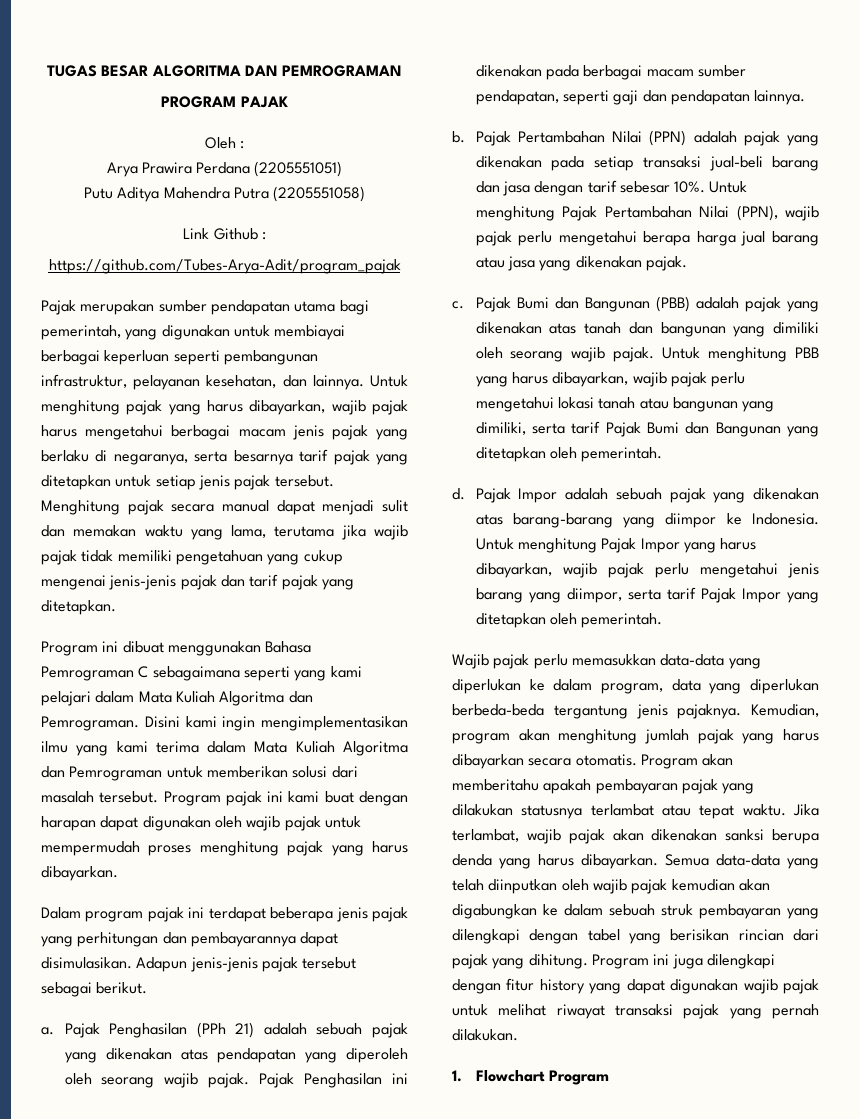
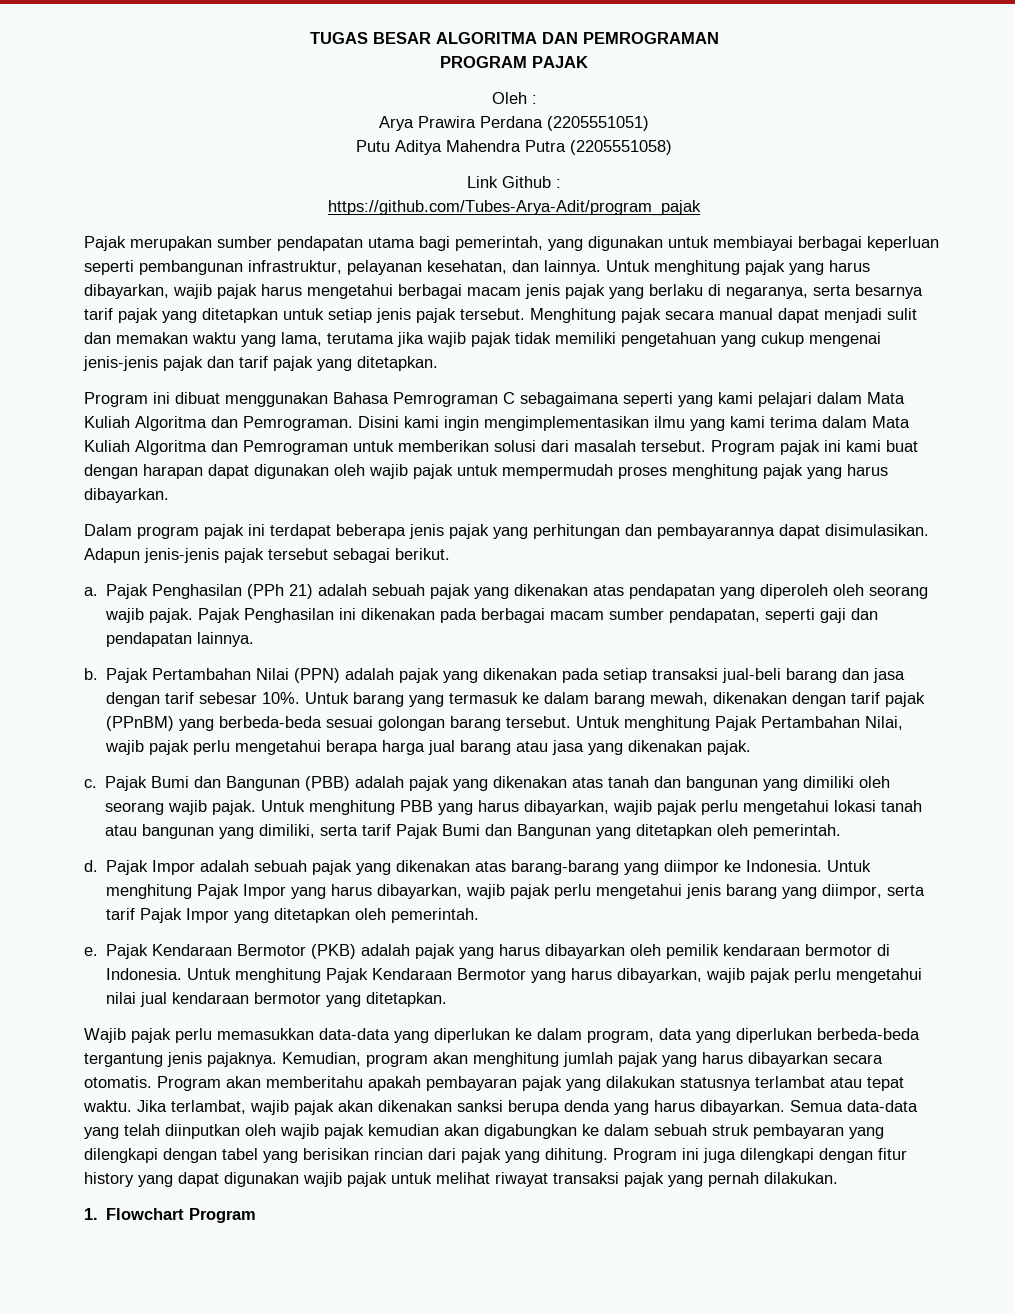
- Untuk menghitung Pajak Pertambahan Nilai (PPN), wajib pajak perlu mengetahui berapa harga jual barang atau jasa yang dikenakan pajak.
+ Untuk barang yang termasuk ke dalam barang mewah, dikenakan dengan tarif pajak (PPnBM) yang berbeda-beda sesuai golongan barang tersebut. Untuk menghitung Pajak Pertambahan Nilai, wajib pajak perlu mengetahui berapa harga jual barang atau jasa yang dikenakan pajak.
+ e. Pajak Kendaraan Bermotor (PKB) adalah pajak yang harus dibayarkan oleh pemilik kendaraan bermotor di Indonesia. Untuk menghitung Pajak Kendaraan Bermotor yang harus dibayarkan, wajib pajak perlu mengetahui nilai jual kendaraan bermotor yang ditetapkan.

